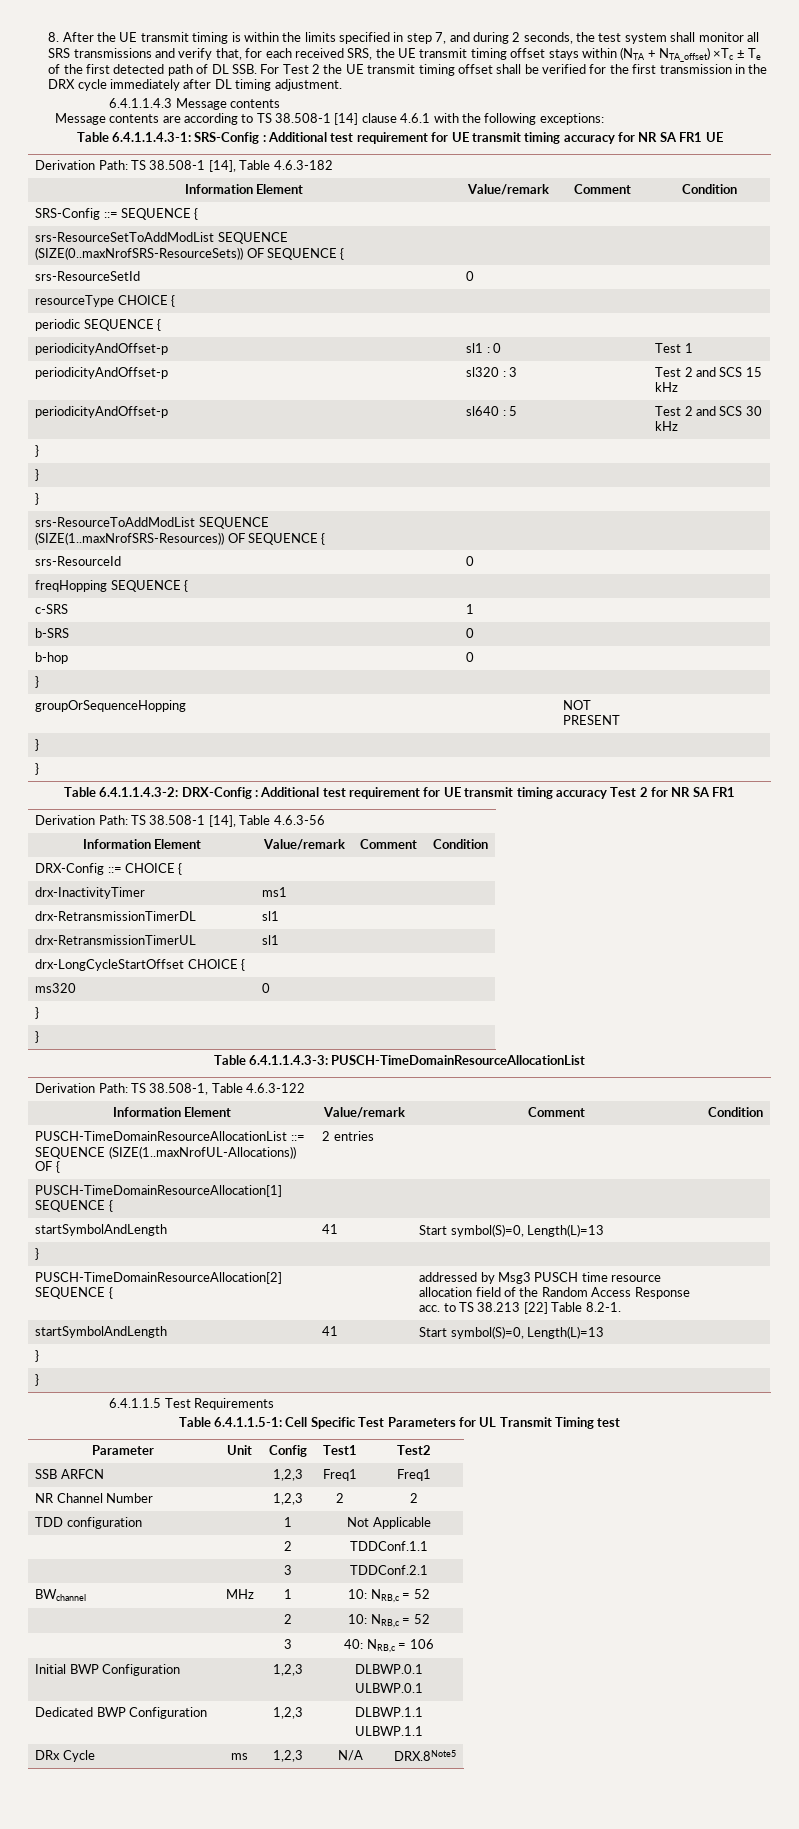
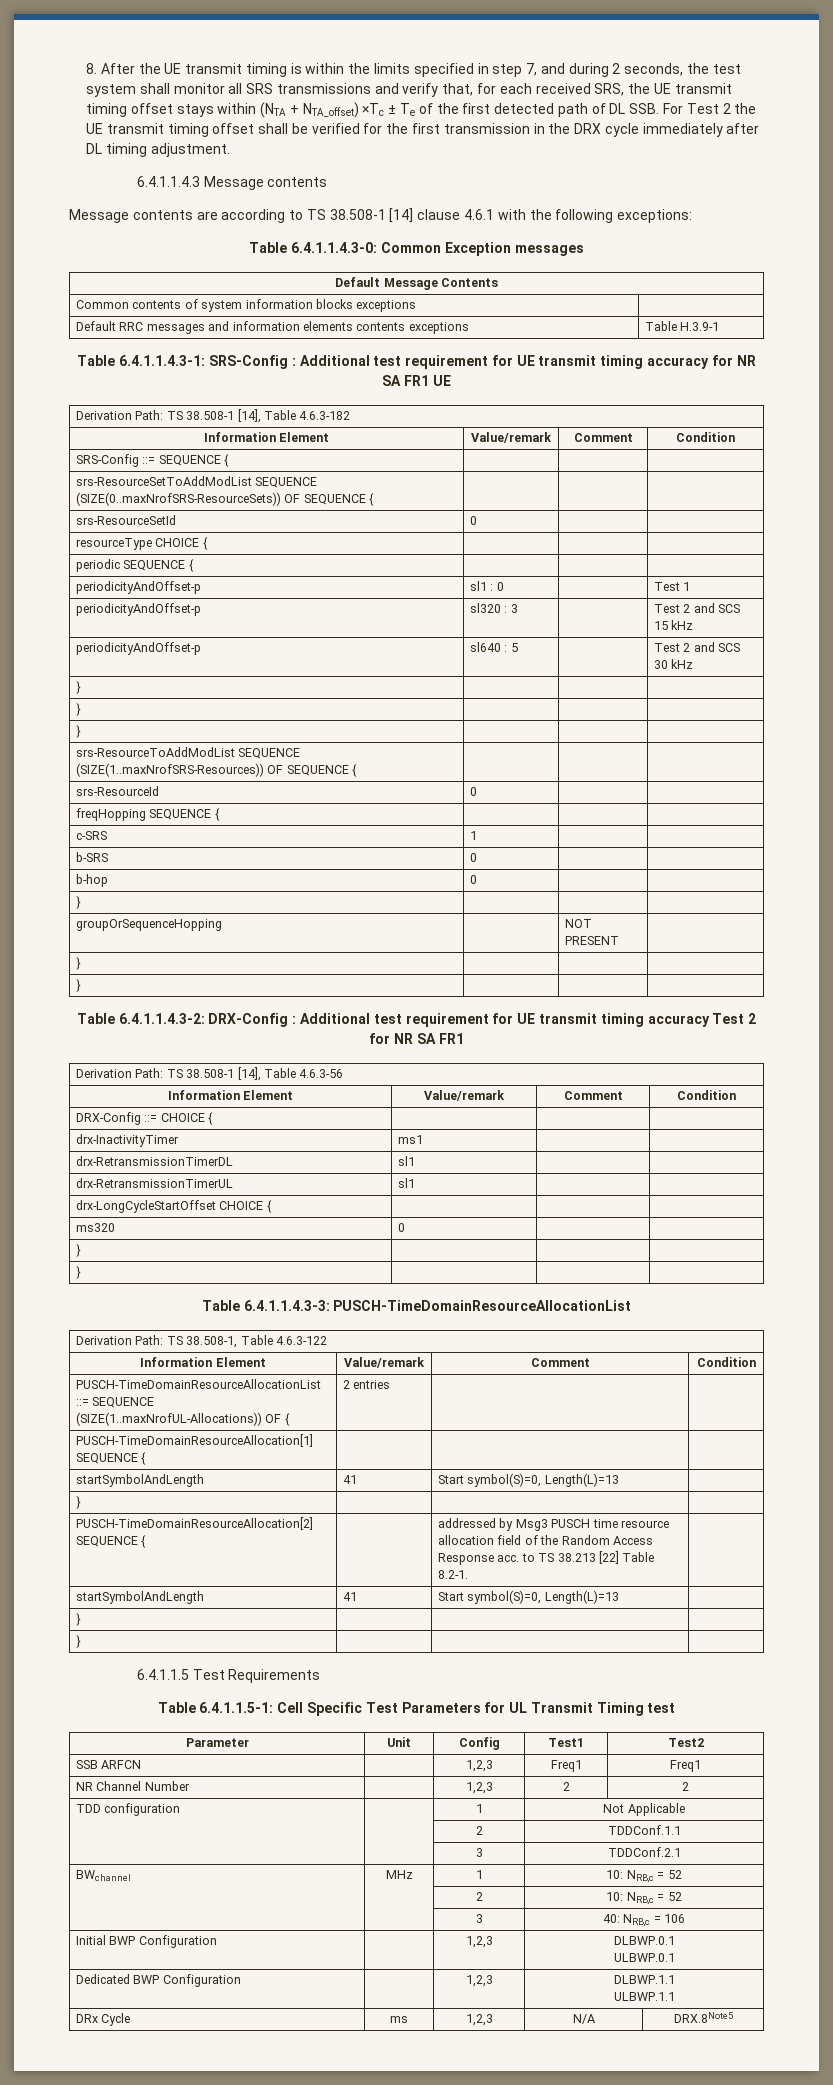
+ Table 6.4.1.1.4.3-0: Common Exception messages
+ Default Message Contents
+ Common contents of system information blocks exceptions |
+ Default RRC messages and information elements contents exceptions | Table H.3.9-1

